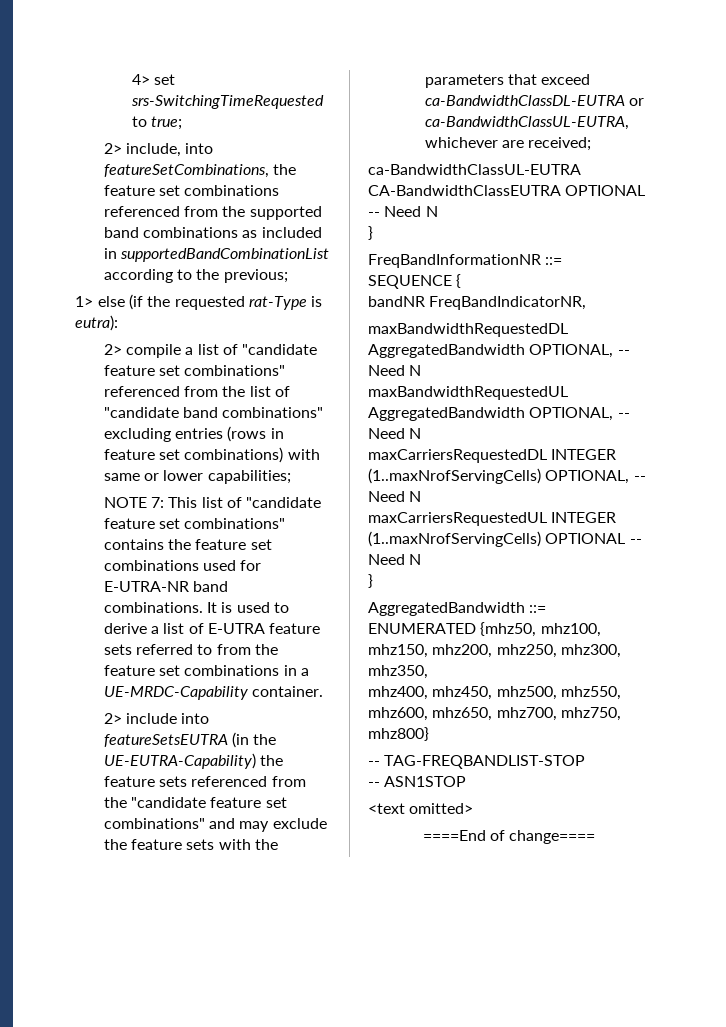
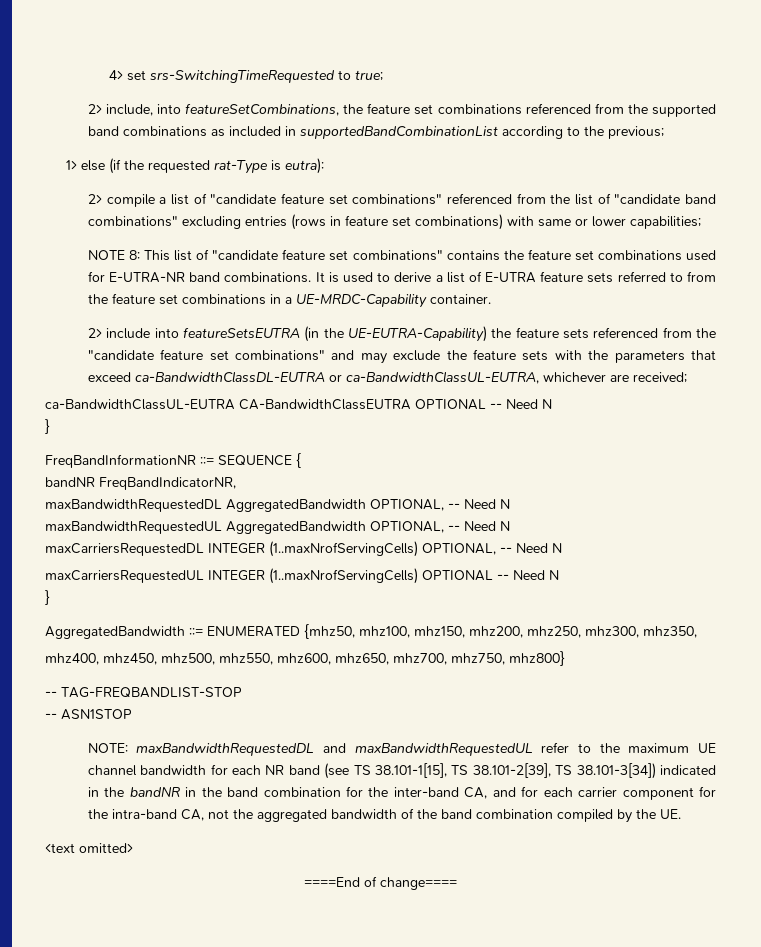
- NOTE 7: This list of "candidate feature set combinations" contains the feature set combinations used for E-UTRA-NR band combinations.
+ NOTE 8: This list of "candidate feature set combinations" contains the feature set combinations used for E-UTRA-NR band combinations.
+ NOTE: maxBandwidthRequestedDL and maxBandwidthRequestedUL refer to the maximum UE channel bandwidth for each NR band (see TS 38.101-1[15], TS 38.101-2[39], TS 38.101-3[34]) indicated in the bandNR in the band combination for the inter-band CA, and for each carrier component for the intra-band CA, not the aggregated bandwidth of the band combination compiled by the UE.

